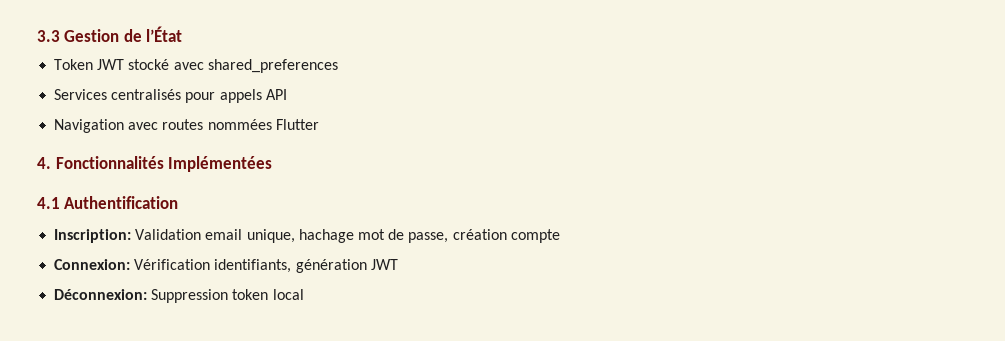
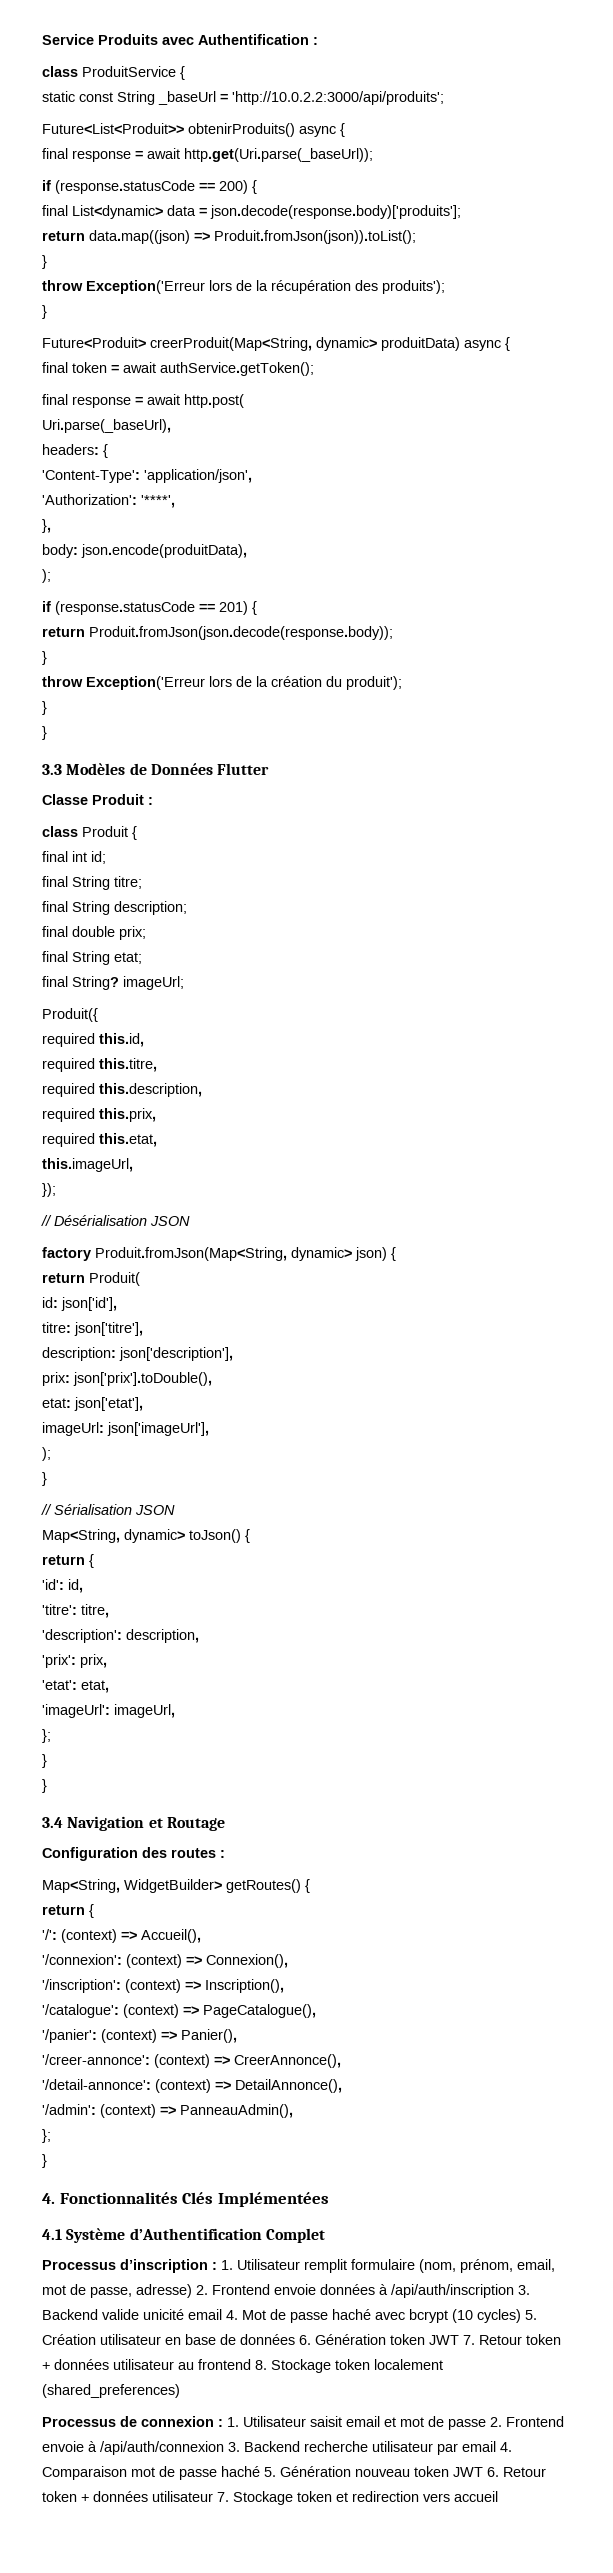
- 3.3 Gestion de l’État
- Token JWT stocké avec shared_preferences
- Services centralisés pour appels API
- Navigation avec routes nommées Flutter
+ Service Produits avec Authentification :
+ class ProduitService {
+ static const String _baseUrl = 'http://10.0.2.2:3000/api/produits';
+ Future<List<Produit>> obtenirProduits() async {
+ final response = await http.get(Uri.parse(_baseUrl));
+ if (response.statusCode == 200) {
+ final List<dynamic> data = json.decode(response.body)['produits'];
+ return data.map((json) => Produit.fromJson(json)).toList();
+ }
+ throw Exception('Erreur lors de la récupération des produits');
+ }
+ Future<Produit> creerProduit(Map<String, dynamic> produitData) async {
+ final token = await authService.getToken();
+ final response = await http.post(
+ Uri.parse(_baseUrl),
+ headers: {
+ 'Content-Type': 'application/json',
+ 'Authorization': '****',
+ },
+ body: json.encode(produitData),
+ );
+ if (response.statusCode == 201) {
+ return Produit.fromJson(json.decode(response.body));
+ }
+ throw Exception('Erreur lors de la création du produit');
+ }
+ }
+ 3.3 Modèles de Données Flutter
+ Classe Produit :
+ class Produit {
+ final int id;
+ final String titre;
+ final String description;
+ final double prix;
+ final String etat;
+ final String? imageUrl;
+ Produit({
+ required this.id,
+ required this.titre,
+ required this.description,
+ required this.prix,
+ required this.etat,
+ this.imageUrl,
+ });
+ // Désérialisation JSON
+ factory Produit.fromJson(Map<String, dynamic> json) {
+ return Produit(
+ id: json['id'],
+ titre: json['titre'],
+ description: json['description'],
+ prix: json['prix'].toDouble(),
+ etat: json['etat'],
+ imageUrl: json['imageUrl'],
+ );
+ }
+ // Sérialisation JSON
+ Map<String, dynamic> toJson() {
+ return {
+ 'id': id,
+ 'titre': titre,
+ 'description': description,
+ 'prix': prix,
+ 'etat': etat,
+ 'imageUrl': imageUrl,
+ };
+ }
+ }
+ 3.4 Navigation et Routage
+ Configuration des routes :
+ Map<String, WidgetBuilder> getRoutes() {
+ return {
+ '/': (context) => Accueil(),
+ '/connexion': (context) => Connexion(),
+ '/inscription': (context) => Inscription(),
+ '/catalogue': (context) => PageCatalogue(),
+ '/panier': (context) => Panier(),
+ '/creer-annonce': (context) => CreerAnnonce(),
+ '/detail-annonce': (context) => DetailAnnonce(),
+ '/admin': (context) => PanneauAdmin(),
+ };
+ }
- 4. Fonctionnalités Implémentées
+ 4. Fonctionnalités Clés Implémentées
- 4.1 Authentification
- Inscription: Validation email unique, hachage mot de passe, création compte
- Connexion: Vérification identifiants, génération JWT
- Déconnexion: Suppression token local
+ 4.1 Système d’Authentification Complet
+ Processus d’inscription : 1. Utilisateur remplit formulaire (nom, prénom, email, mot de passe, adresse) 2. Frontend envoie données à /api/auth/inscription 3. Backend valide unicité email 4. Mot de passe haché avec bcrypt (10 cycles) 5. Création utilisateur en base de données 6. Génération token JWT 7. Retour token + données utilisateur au frontend 8. Stockage token localement (shared_preferences)
+ Processus de connexion : 1. Utilisateur saisit email et mot de passe 2. Frontend envoie à /api/auth/connexion 3. Backend recherche utilisateur par email 4. Comparaison mot de passe haché 5. Génération nouveau token JWT 6. Retour token + données utilisateur 7. Stockage token et redirection vers accueil

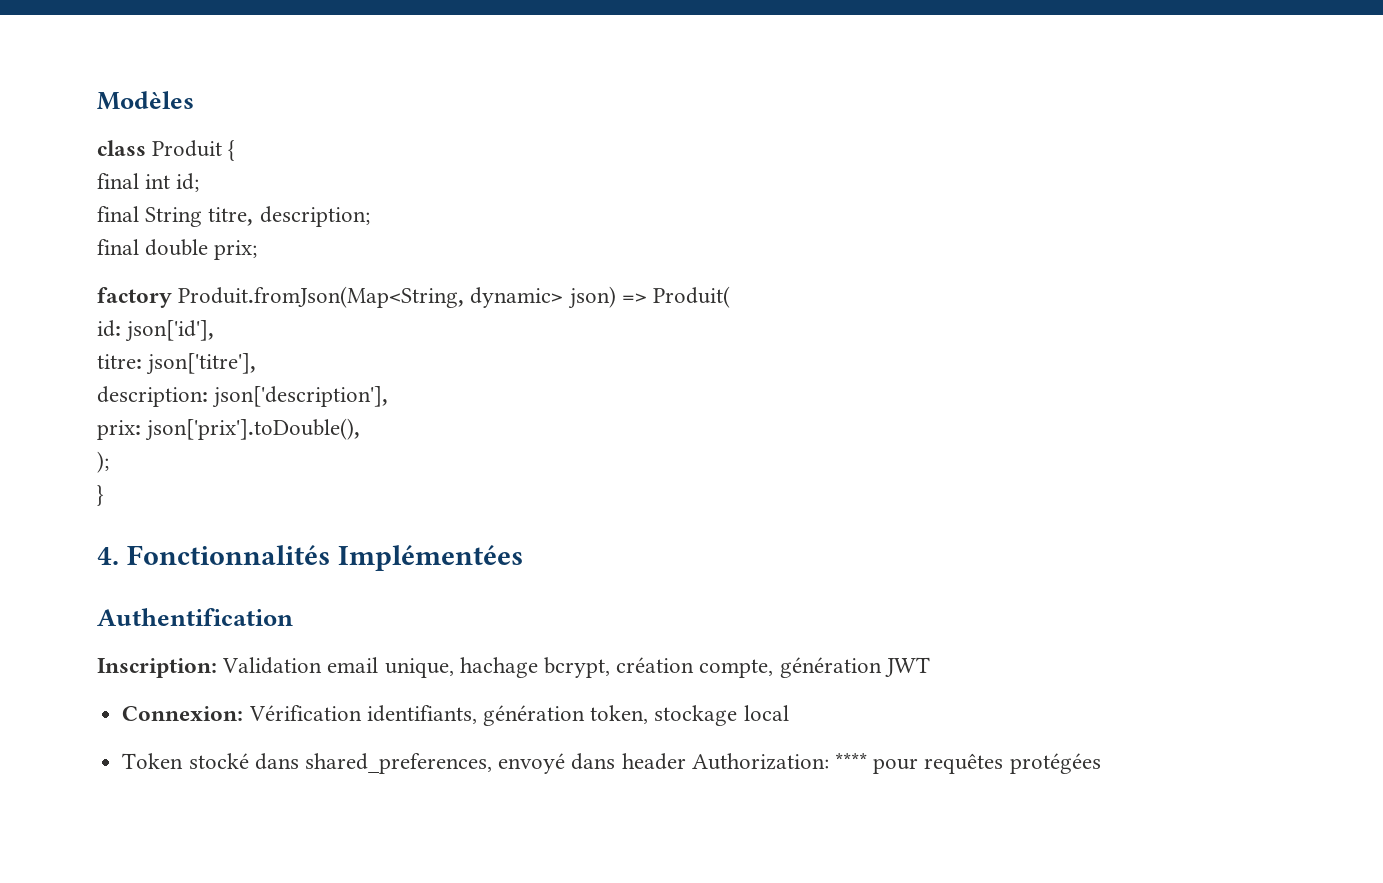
- Service Produits avec Authentification :
- class ProduitService {
- static const String _baseUrl = 'http://10.0.2.2:3000/api/produits';
- Future<List<Produit>> obtenirProduits() async {
- final response = await http.get(Uri.parse(_baseUrl));
- if (response.statusCode == 200) {
- final List<dynamic> data = json.decode(response.body)['produits'];
- return data.map((json) => Produit.fromJson(json)).toList();
- }
- throw Exception('Erreur lors de la récupération des produits');
- }
- Future<Produit> creerProduit(Map<String, dynamic> produitData) async {
- final token = await authService.getToken();
- final response = await http.post(
- Uri.parse(_baseUrl),
- headers: {
- 'Content-Type': 'application/json',
- 'Authorization': '****',
- },
- body: json.encode(produitData),
- );
- if (response.statusCode == 201) {
- return Produit.fromJson(json.decode(response.body));
- }
- throw Exception('Erreur lors de la création du produit');
- }
- }
- 3.3 Modèles de Données Flutter
- Classe Produit :
+ Modèles
- final String titre;
- final String description;
+ final String titre, description;
- final String etat;
- final String? imageUrl;
- Produit({
- required this.id,
- required this.titre,
- required this.description,
- required this.prix,
- required this.etat,
- this.imageUrl,
- });
- // Désérialisation JSON
- factory Produit.fromJson(Map<String, dynamic> json) {
- return Produit(
+ factory Produit.fromJson(Map<String, dynamic> json) => Produit(
- etat: json['etat'],
- imageUrl: json['imageUrl'],
  );
- }
- // Sérialisation JSON
- Map<String, dynamic> toJson() {
- return {
- 'id': id,
- 'titre': titre,
- 'description': description,
- 'prix': prix,
- 'etat': etat,
- 'imageUrl': imageUrl,
- };
- }
- }
- 3.4 Navigation et Routage
- Configuration des routes :
- Map<String, WidgetBuilder> getRoutes() {
- return {
- '/': (context) => Accueil(),
- '/connexion': (context) => Connexion(),
- '/inscription': (context) => Inscription(),
- '/catalogue': (context) => PageCatalogue(),
- '/panier': (context) => Panier(),
- '/creer-annonce': (context) => CreerAnnonce(),
- '/detail-annonce': (context) => DetailAnnonce(),
- '/admin': (context) => PanneauAdmin(),
- };
- 4. Fonctionnalités Clés Implémentées
+ 4. Fonctionnalités Implémentées
- 4.1 Système d’Authentification Complet
- Processus d’inscription : 1. Utilisateur remplit formulaire (nom, prénom, email, mot de passe, adresse) 2. Frontend envoie données à /api/auth/inscription 3. Backend valide unicité email 4. Mot de passe haché avec bcrypt (10 cycles) 5. Création utilisateur en base de données 6. Génération token JWT 7. Retour token + données utilisateur au frontend 8. Stockage token localement (shared_preferences)
- Processus de connexion : 1. Utilisateur saisit email et mot de passe 2. Frontend envoie à /api/auth/connexion 3. Backend recherche utilisateur par email 4. Comparaison mot de passe haché 5. Génération nouveau token JWT 6. Retour token + données utilisateur 7. Stockage token et redirection vers accueil
+ Authentification
+ Inscription: Validation email unique, hachage bcrypt, création compte, génération JWT
+ Connexion: Vérification identifiants, génération token, stockage local
+ Token stocké dans shared_preferences, envoyé dans header Authorization: **** pour requêtes protégées

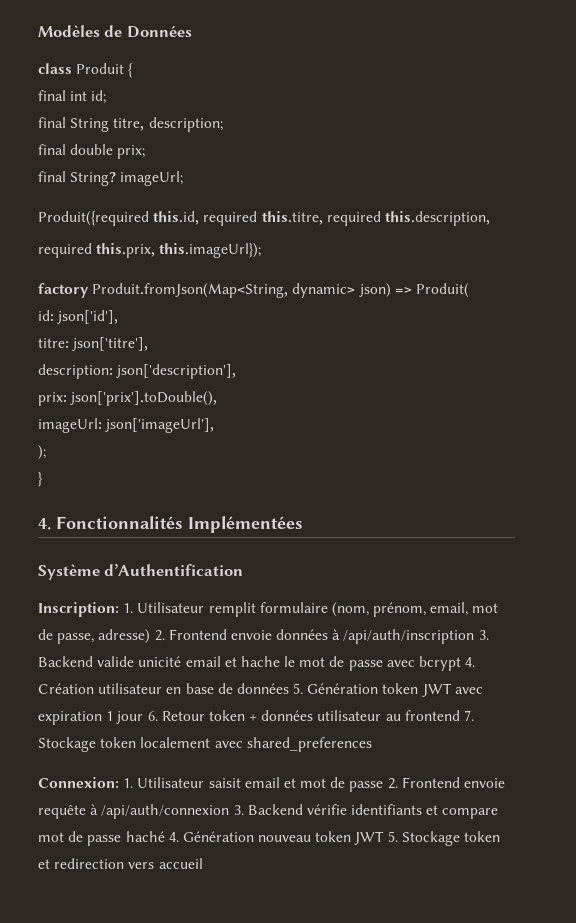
- Modèles
+ Modèles de Données
+ final String? imageUrl;
+ Produit({required this.id, required this.titre, required this.description,
+ required this.prix, this.imageUrl});
+ imageUrl: json['imageUrl'],
- Authentification
+ Système d’Authentification
- Inscription: Validation email unique, hachage bcrypt, création compte, génération JWT
- Connexion: Vérification identifiants, génération token, stockage local
- Token stocké dans shared_preferences, envoyé dans header Authorization: **** pour requêtes protégées
+ Inscription: 1. Utilisateur remplit formulaire (nom, prénom, email, mot de passe, adresse) 2. Frontend envoie données à /api/auth/inscription 3. Backend valide unicité email et hache le mot de passe avec bcrypt 4. Création utilisateur en base de données 5. Génération token JWT avec expiration 1 jour 6. Retour token + données utilisateur au frontend 7. Stockage token localement avec shared_preferences
+ Connexion: 1. Utilisateur saisit email et mot de passe 2. Frontend envoie requête à /api/auth/connexion 3. Backend vérifie identifiants et compare mot de passe haché 4. Génération nouveau token JWT 5. Stockage token et redirection vers accueil

